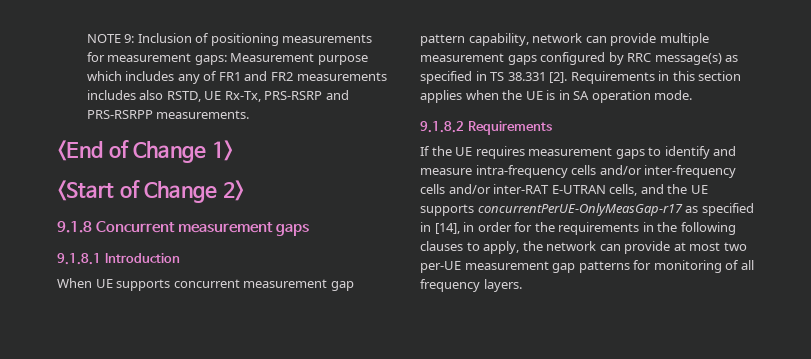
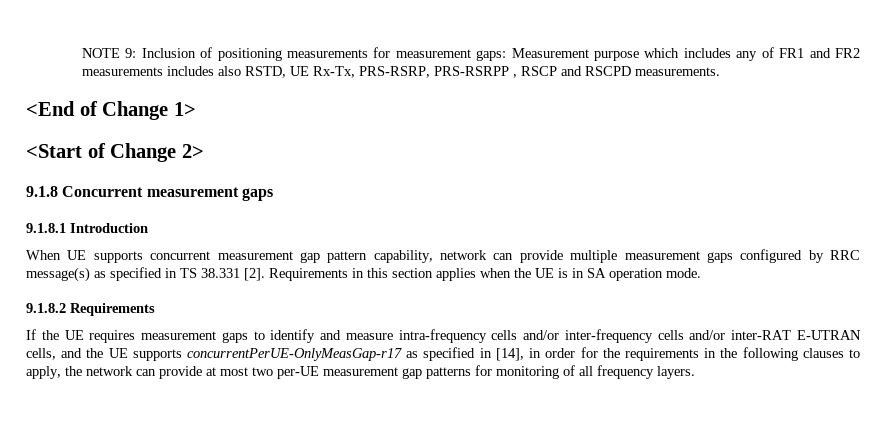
- NOTE 9: Inclusion of positioning measurements for measurement gaps: Measurement purpose which includes any of FR1 and FR2 measurements includes also RSTD, UE Rx-Tx, PRS-RSRP and PRS-RSRPP measurements.
+ NOTE 9: Inclusion of positioning measurements for measurement gaps: Measurement purpose which includes any of FR1 and FR2 measurements includes also RSTD, UE Rx-Tx, PRS-RSRP, PRS-RSRPP , RSCP and RSCPD measurements.

